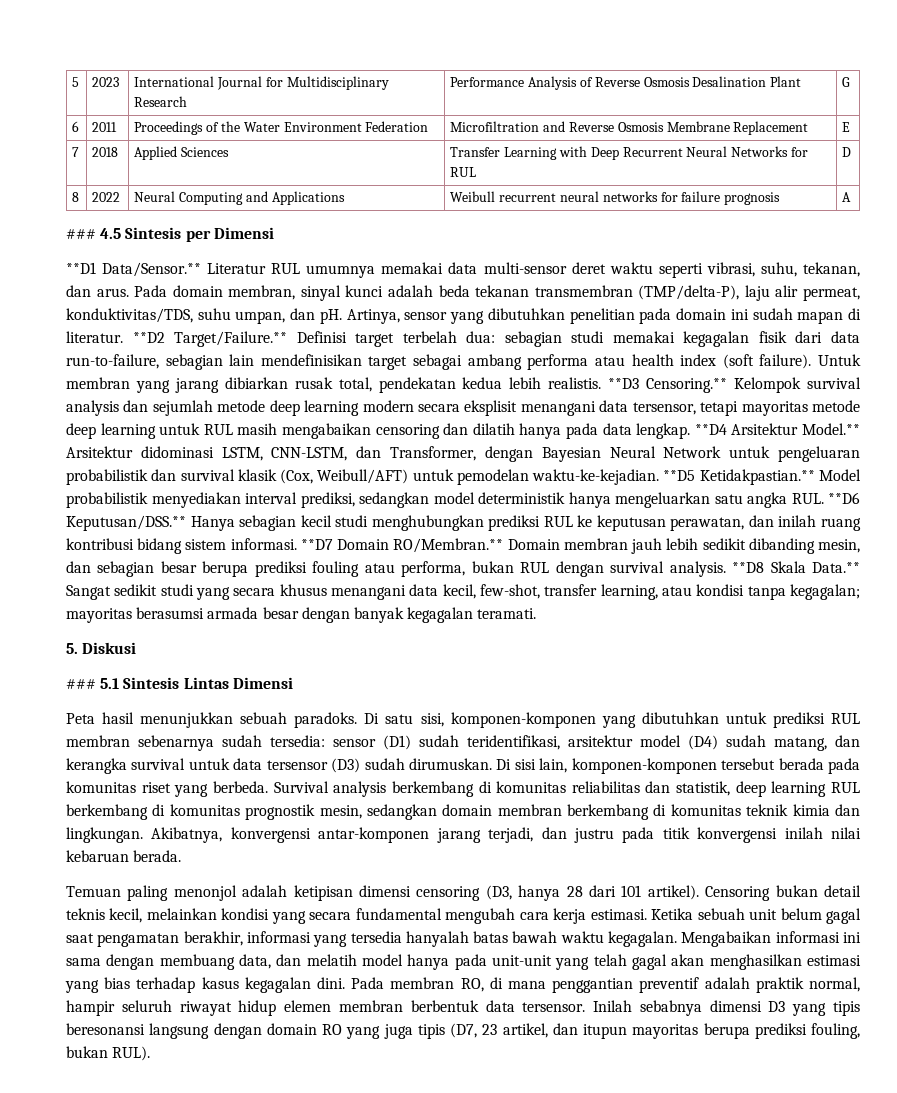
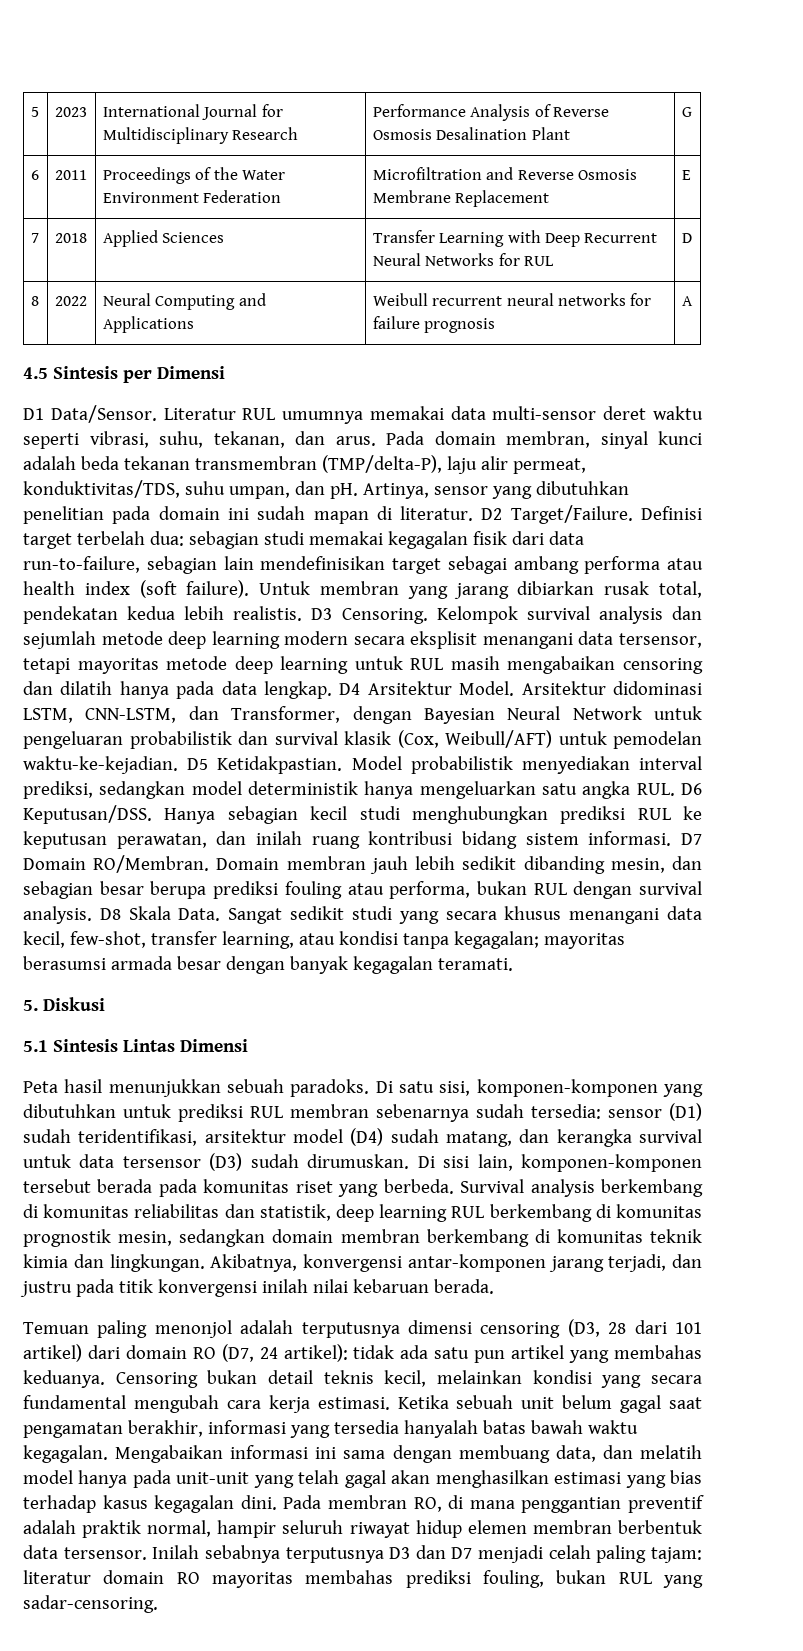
- ### 4.5 Sintesis per Dimensi
+ 4.5 Sintesis per Dimensi
- **D1 Data/Sensor.** Literatur RUL umumnya memakai data multi-sensor deret waktu seperti vibrasi, suhu, tekanan, dan arus.
+ D1 Data/Sensor. Literatur RUL umumnya memakai data multi-sensor deret waktu seperti vibrasi, suhu, tekanan, dan arus.
- **D2 Target/Failure.** Definisi target terbelah dua: sebagian studi memakai kegagalan fisik dari data run-to-failure, sebagian lain mendefinisikan target sebagai ambang performa atau health index (soft failure).
+ D2 Target/Failure. Definisi target terbelah dua: sebagian studi memakai kegagalan fisik dari data run-to-failure, sebagian lain mendefinisikan target sebagai ambang performa atau health index (soft failure).
- **D3 Censoring.** Kelompok survival analysis dan sejumlah metode deep learning modern secara eksplisit menangani data tersensor, tetapi mayoritas metode deep learning untuk RUL masih mengabaikan censoring dan dilatih hanya pada data lengkap.
+ D3 Censoring. Kelompok survival analysis dan sejumlah metode deep learning modern secara eksplisit menangani data tersensor, tetapi mayoritas metode deep learning untuk RUL masih mengabaikan censoring dan dilatih hanya pada data lengkap.
- **D4 Arsitektur Model.** Arsitektur didominasi LSTM, CNN-LSTM, dan Transformer, dengan Bayesian Neural Network untuk pengeluaran probabilistik dan survival klasik (Cox, Weibull/AFT) untuk pemodelan waktu-ke-kejadian.
+ D4 Arsitektur Model. Arsitektur didominasi LSTM, CNN-LSTM, dan Transformer, dengan Bayesian Neural Network untuk pengeluaran probabilistik dan survival klasik (Cox, Weibull/AFT) untuk pemodelan waktu-ke-kejadian.
- **D5 Ketidakpastian.** Model probabilistik menyediakan interval prediksi, sedangkan model deterministik hanya mengeluarkan satu angka RUL. **D6 Keputusan/DSS.** Hanya sebagian kecil studi menghubungkan prediksi RUL ke keputusan perawatan, dan inilah ruang kontribusi bidang sistem informasi.
+ D5 Ketidakpastian. Model probabilistik menyediakan interval prediksi, sedangkan model deterministik hanya mengeluarkan satu angka RUL. D6 Keputusan/DSS. Hanya sebagian kecil studi menghubungkan prediksi RUL ke keputusan perawatan, dan inilah ruang kontribusi bidang sistem informasi.
- **D7 Domain RO/Membran.** Domain membran jauh lebih sedikit dibanding mesin, dan sebagian besar berupa prediksi fouling atau performa, bukan RUL dengan survival analysis.
+ D7 Domain RO/Membran. Domain membran jauh lebih sedikit dibanding mesin, dan sebagian besar berupa prediksi fouling atau performa, bukan RUL dengan survival analysis.
- **D8 Skala Data.** Sangat sedikit studi yang secara khusus menangani data kecil, few-shot, transfer learning, atau kondisi tanpa kegagalan; mayoritas berasumsi armada besar dengan banyak kegagalan teramati.
+ D8 Skala Data. Sangat sedikit studi yang secara khusus menangani data kecil, few-shot, transfer learning, atau kondisi tanpa kegagalan; mayoritas berasumsi armada besar dengan banyak kegagalan teramati.
- ### 5.1 Sintesis Lintas Dimensi
+ 5.1 Sintesis Lintas Dimensi
- Temuan paling menonjol adalah ketipisan dimensi censoring (D3, hanya 28 dari 101 artikel).
+ Temuan paling menonjol adalah terputusnya dimensi censoring (D3, 28 dari 101 artikel) dari domain RO (D7, 24 artikel): tidak ada satu pun artikel yang membahas keduanya.
- Inilah sebabnya dimensi D3 yang tipis beresonansi langsung dengan domain RO yang juga tipis (D7, 23 artikel, dan itupun mayoritas berupa prediksi fouling, bukan RUL).
+ Inilah sebabnya terputusnya D3 dan D7 menjadi celah paling tajam: literatur domain RO mayoritas membahas prediksi fouling, bukan RUL yang sadar-censoring.

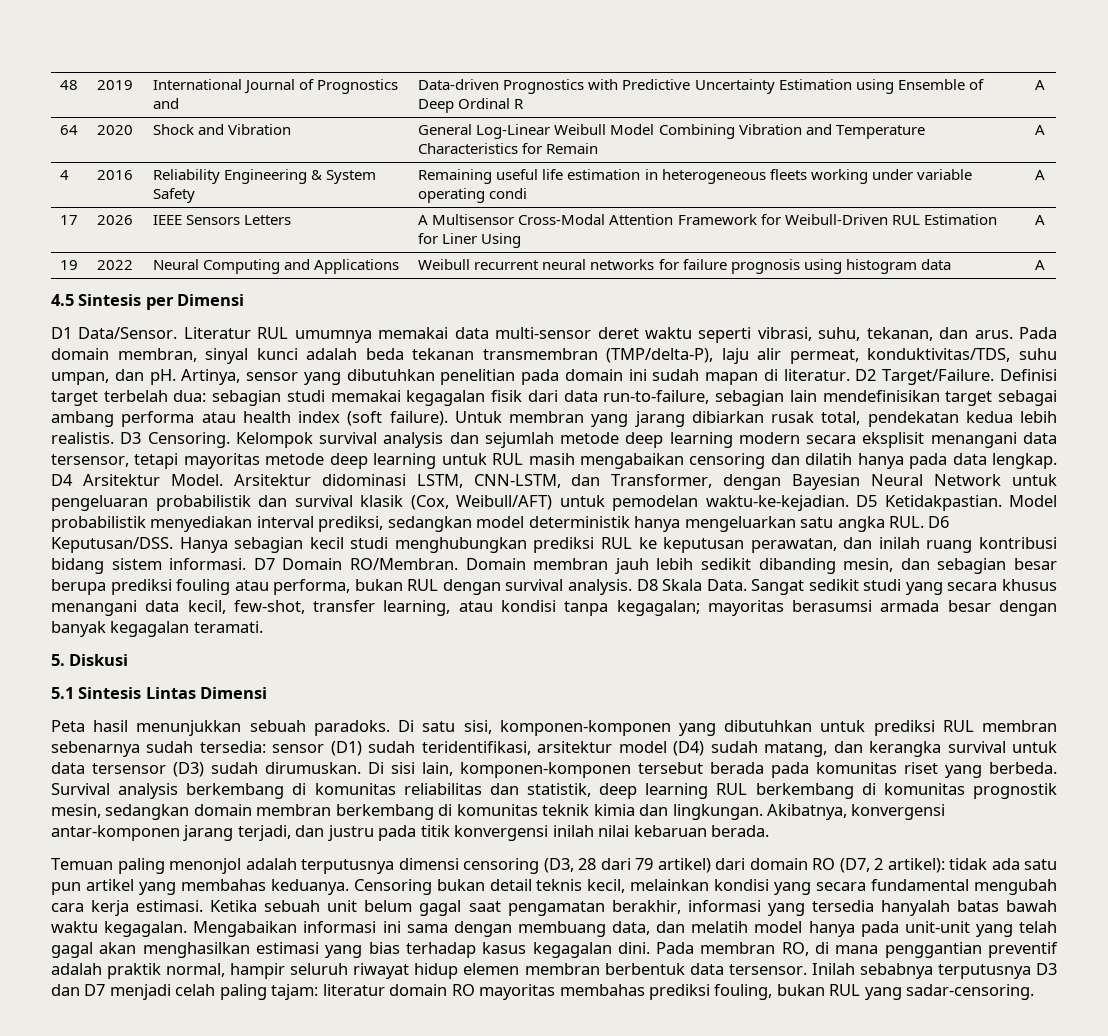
- 5 | 2023 | International Journal for Multidisciplinary Research | Performance Analysis of Reverse Osmosis Desalination Plant | G
- 6 | 2011 | Proceedings of the Water Environment Federation | Microfiltration and Reverse Osmosis Membrane Replacement | E
- 7 | 2018 | Applied Sciences | Transfer Learning with Deep Recurrent Neural Networks for RUL | D
- 8 | 2022 | Neural Computing and Applications | Weibull recurrent neural networks for failure prognosis | A
+ 48 | 2019 | International Journal of Prognostics and | Data-driven Prognostics with Predictive Uncertainty Estimation using Ensemble of Deep Ordinal R | A
+ 64 | 2020 | Shock and Vibration | General Log-Linear Weibull Model Combining Vibration and Temperature Characteristics for Remain | A
+ 4 | 2016 | Reliability Engineering & System Safety | Remaining useful life estimation in heterogeneous fleets working under variable operating condi | A
+ 17 | 2026 | IEEE Sensors Letters | A Multisensor Cross-Modal Attention Framework for Weibull-Driven RUL Estimation for Liner Using | A
+ 19 | 2022 | Neural Computing and Applications | Weibull recurrent neural networks for failure prognosis using histogram data | A
- Temuan paling menonjol adalah terputusnya dimensi censoring (D3, 28 dari 101 artikel) dari domain RO (D7, 24 artikel): tidak ada satu pun artikel yang membahas keduanya.
+ Temuan paling menonjol adalah terputusnya dimensi censoring (D3, 28 dari 79 artikel) dari domain RO (D7, 2 artikel): tidak ada satu pun artikel yang membahas keduanya.

